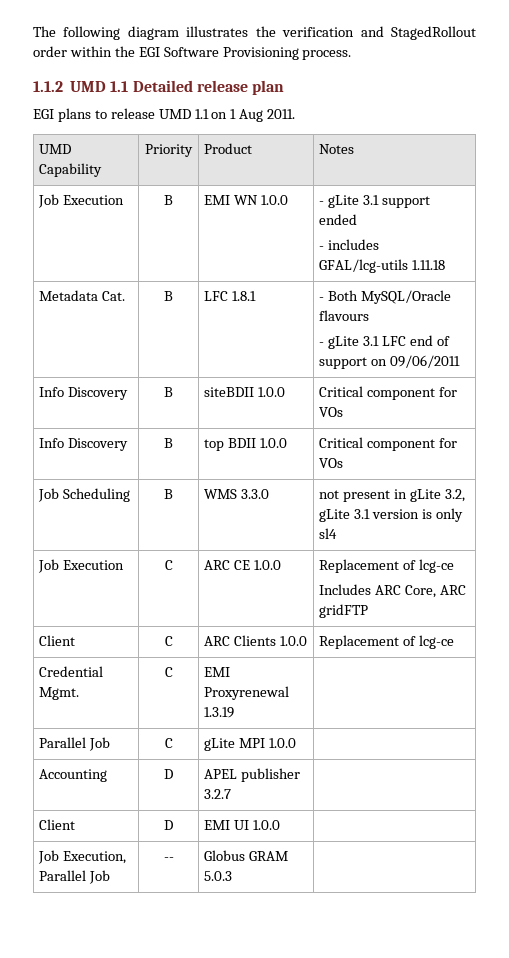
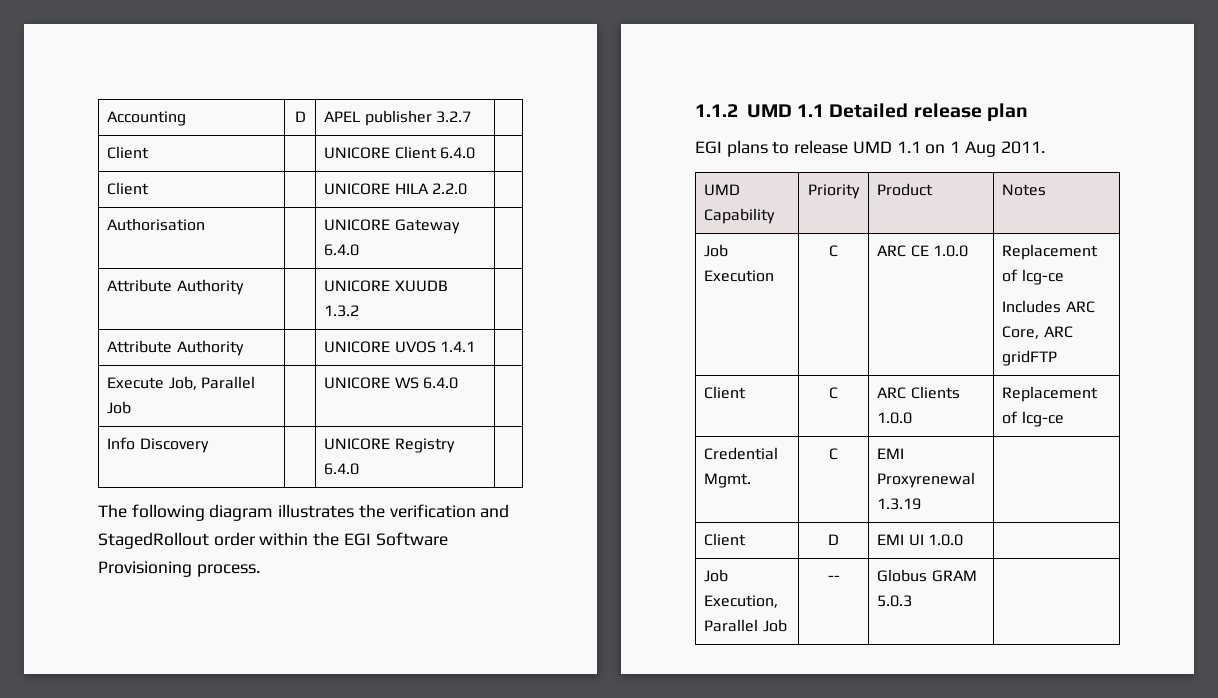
+ Accounting | D | APEL publisher 3.2.7 |
+ Client | | UNICORE Client 6.4.0 |
+ Client | | UNICORE HILA 2.2.0 |
+ Authorisation | | UNICORE Gateway 6.4.0 |
+ Attribute Authority | | UNICORE XUUDB 1.3.2 |
+ Attribute Authority | | UNICORE UVOS 1.4.1 |
+ Execute Job, Parallel Job | | UNICORE WS 6.4.0 |
+ Info Discovery | | UNICORE Registry 6.4.0 |
- Job Execution | B | EMI WN 1.0.0 | - gLite 3.1 support ended
- - includes GFAL/lcg-utils 1.11.18
- Metadata Cat. | B | LFC 1.8.1 | - Both MySQL/Oracle flavours
- - gLite 3.1 LFC end of support on 09/06/2011
- Info Discovery | B | siteBDII 1.0.0 | Critical component for VOs
- Info Discovery | B | top BDII 1.0.0 | Critical component for VOs
- Job Scheduling | B | WMS 3.3.0 | not present in gLite 3.2, gLite 3.1 version is only sl4
- Parallel Job | C | gLite MPI 1.0.0 |
- Accounting | D | APEL publisher 3.2.7 |

